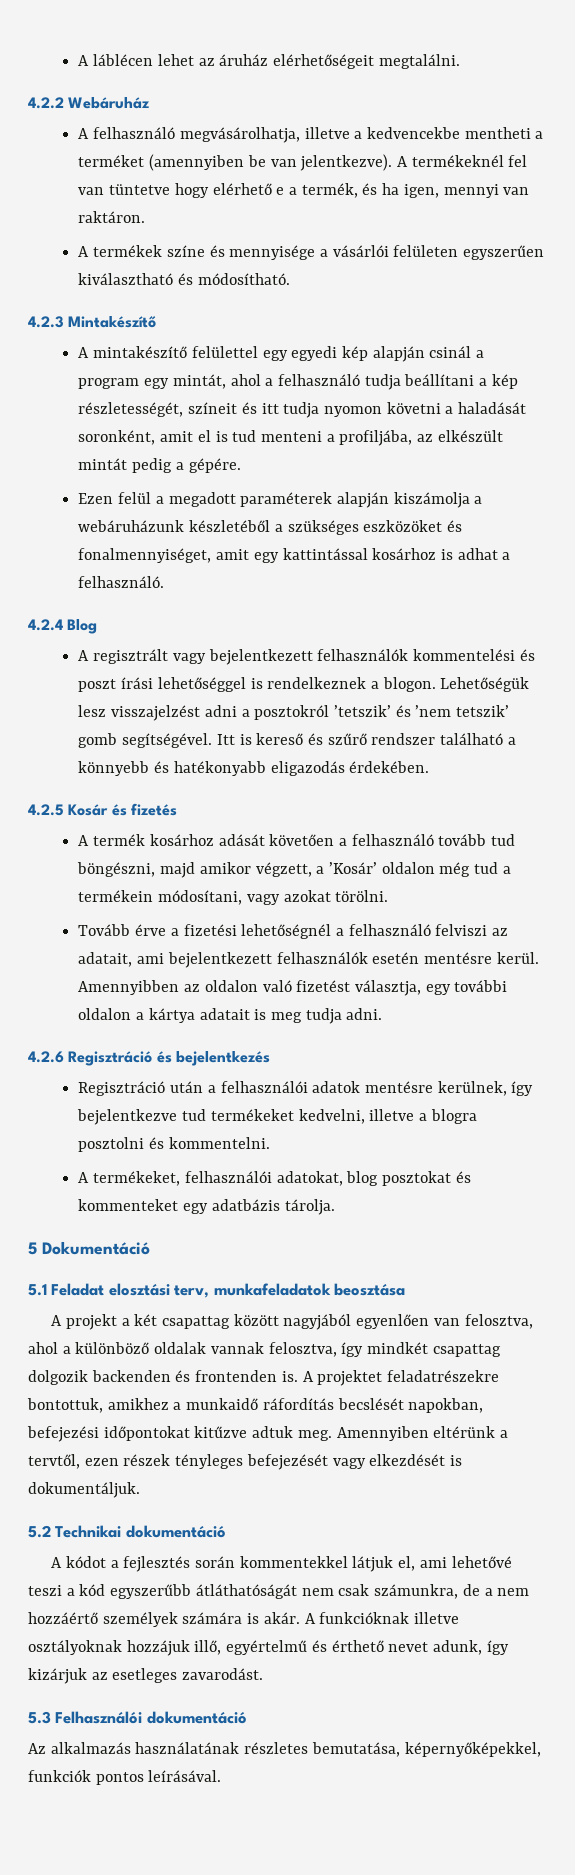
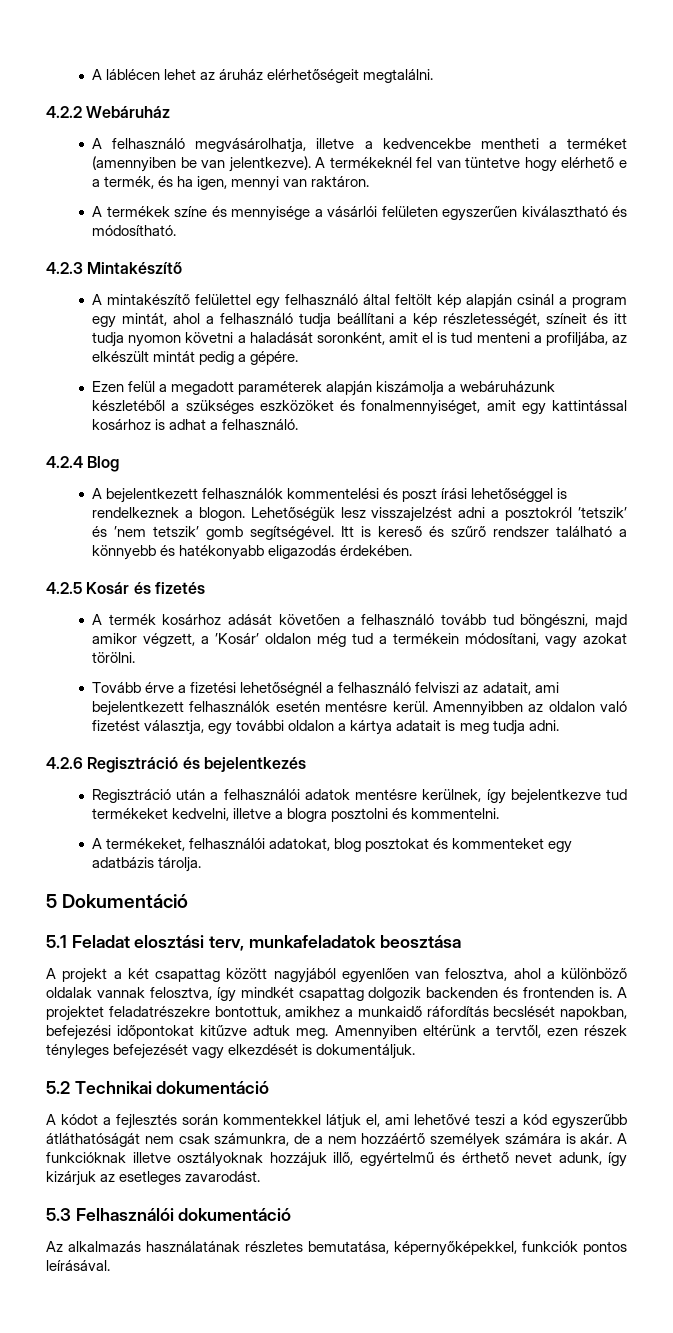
- A mintakészítő felülettel egy egyedi kép alapján csinál a program egy mintát, ahol a felhasználó tudja beállítani a kép részletességét, színeit és itt tudja nyomon követni a haladását soronként, amit el is tud menteni a profiljába, az elkészült mintát pedig a gépére.
+ A mintakészítő felülettel egy felhasználó által feltölt kép alapján csinál a program egy mintát, ahol a felhasználó tudja beállítani a kép részletességét, színeit és itt tudja nyomon követni a haladását soronként, amit el is tud menteni a profiljába, az elkészült mintát pedig a gépére.
- A regisztrált vagy bejelentkezett felhasználók kommentelési és poszt írási lehetőséggel is rendelkeznek a blogon.
+ A bejelentkezett felhasználók kommentelési és poszt írási lehetőséggel is rendelkeznek a blogon.

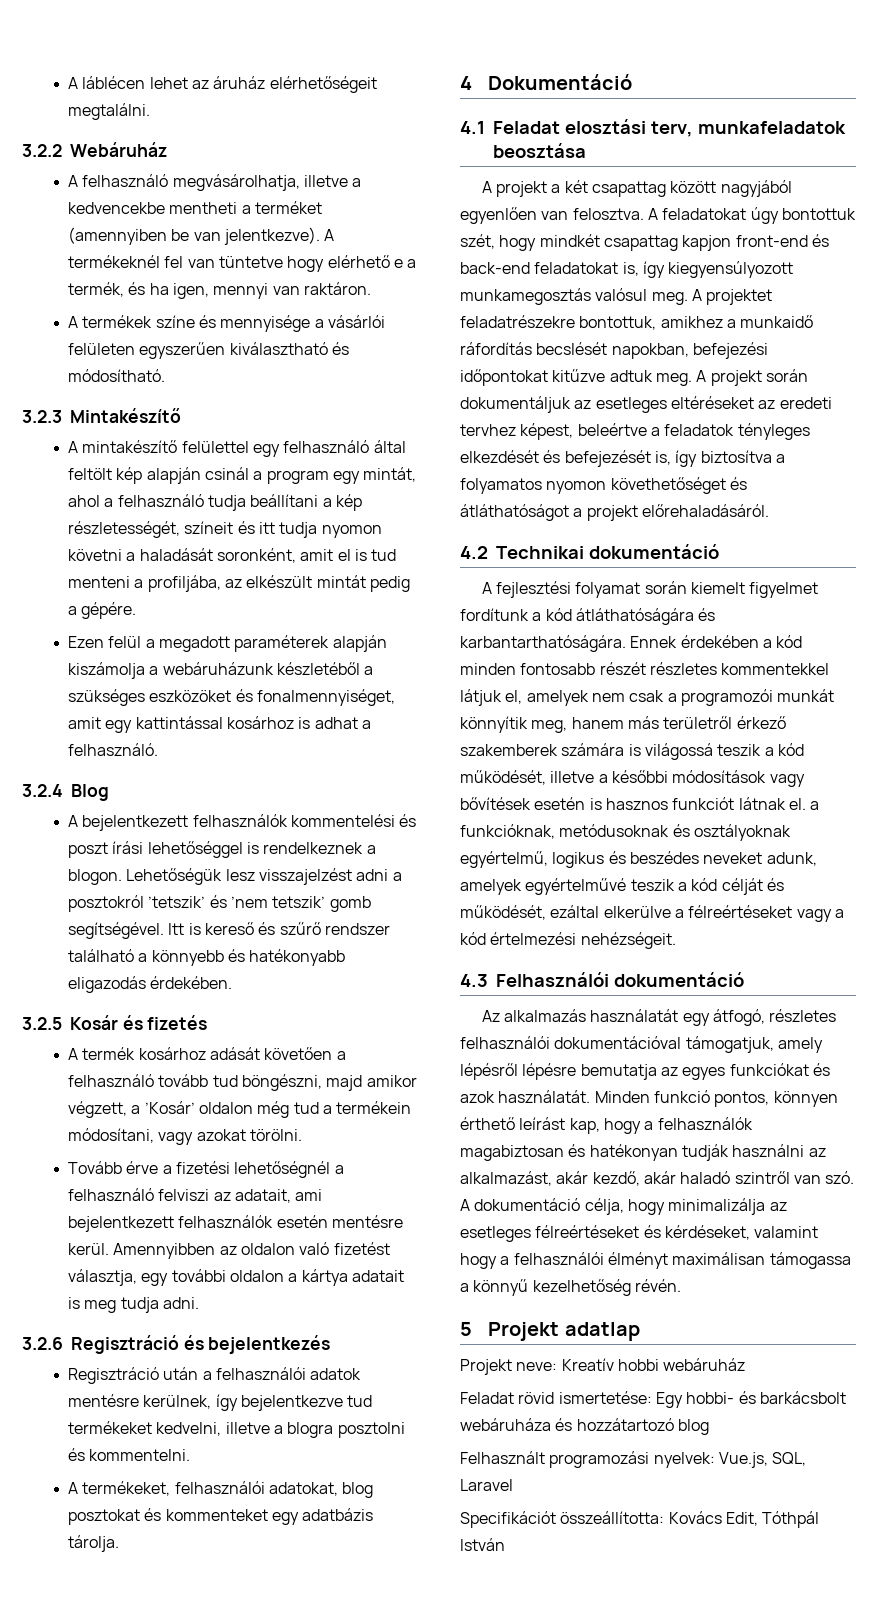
- 4.2.2 Webáruház
+ 3.2.2 Webáruház
- 4.2.3 Mintakészítő
+ 3.2.3 Mintakészítő
- 4.2.4 Blog
+ 3.2.4 Blog
- 4.2.5 Kosár és fizetés
+ 3.2.5 Kosár és fizetés
- 4.2.6 Regisztráció és bejelentkezés
+ 3.2.6 Regisztráció és bejelentkezés
- 5 Dokumentáció
+ 4 Dokumentáció
- 5.1 Feladat elosztási terv, munkafeladatok beosztása
+ 4.1 Feladat elosztási terv, munkafeladatok beosztása
- A projekt a két csapattag között nagyjából egyenlően van felosztva, ahol a különböző oldalak vannak felosztva, így mindkét csapattag dolgozik backenden és frontenden is.
+ A projekt a két csapattag között nagyjából egyenlően van felosztva. A feladatokat úgy bontottuk szét, hogy mindkét csapattag kapjon front-end és back-end feladatokat is, így kiegyensúlyozott munkamegosztás valósul meg.
- Amennyiben eltérünk a tervtől, ezen részek tényleges befejezését vagy elkezdését is dokumentáljuk.
- 5.2 Technikai dokumentáció
- A kódot a fejlesztés során kommentekkel látjuk el, ami lehetővé teszi a kód egyszerűbb átláthatóságát nem csak számunkra, de a nem hozzáértő személyek számára is akár. A funkcióknak illetve osztályoknak hozzájuk illő, egyértelmű és érthető nevet adunk, így kizárjuk az esetleges zavarodást.
- 5.3 Felhasználói dokumentáció
- Az alkalmazás használatának részletes bemutatása, képernyőképekkel, funkciók pontos leírásával.
+ A projekt során dokumentáljuk az esetleges eltéréseket az eredeti tervhez képest, beleértve a feladatok tényleges elkezdését és befejezését is, így biztosítva a folyamatos nyomon követhetőséget és átláthatóságot a projekt előrehaladásáról.
+ 4.2 Technikai dokumentáció
+ A fejlesztési folyamat során kiemelt figyelmet fordítunk a kód átláthatóságára és karbantarthatóságára. Ennek érdekében a kód minden fontosabb részét részletes kommentekkel látjuk el, amelyek nem csak a programozói munkát könnyítik meg, hanem más területről érkező szakemberek számára is világossá teszik a kód működését, illetve a későbbi módosítások vagy bővítések esetén is hasznos funkciót látnak el. a funkcióknak, metódusoknak és osztályoknak egyértelmű, logikus és beszédes neveket adunk, amelyek egyértelművé teszik a kód célját és működését, ezáltal elkerülve a félreértéseket vagy a kód értelmezési nehézségeit.
+ 4.3 Felhasználói dokumentáció
+ Az alkalmazás használatát egy átfogó, részletes felhasználói dokumentációval támogatjuk, amely lépésről lépésre bemutatja az egyes funkciókat és azok használatát. Minden funkció pontos, könnyen érthető leírást kap, hogy a felhasználók magabiztosan és hatékonyan tudják használni az alkalmazást, akár kezdő, akár haladó szintről van szó. A dokumentáció célja, hogy minimalizálja az esetleges félreértéseket és kérdéseket, valamint hogy a felhasználói élményt maximálisan támogassa a könnyű kezelhetőség révén.
+ 5 Projekt adatlap
+ Projekt neve: Kreatív hobbi webáruház
+ Feladat rövid ismertetése: Egy hobbi- és barkácsbolt webáruháza és hozzátartozó blog
+ Felhasznált programozási nyelvek: Vue.js, SQL, Laravel
+ Specifikációt összeállította: Kovács Edit, Tóthpál István

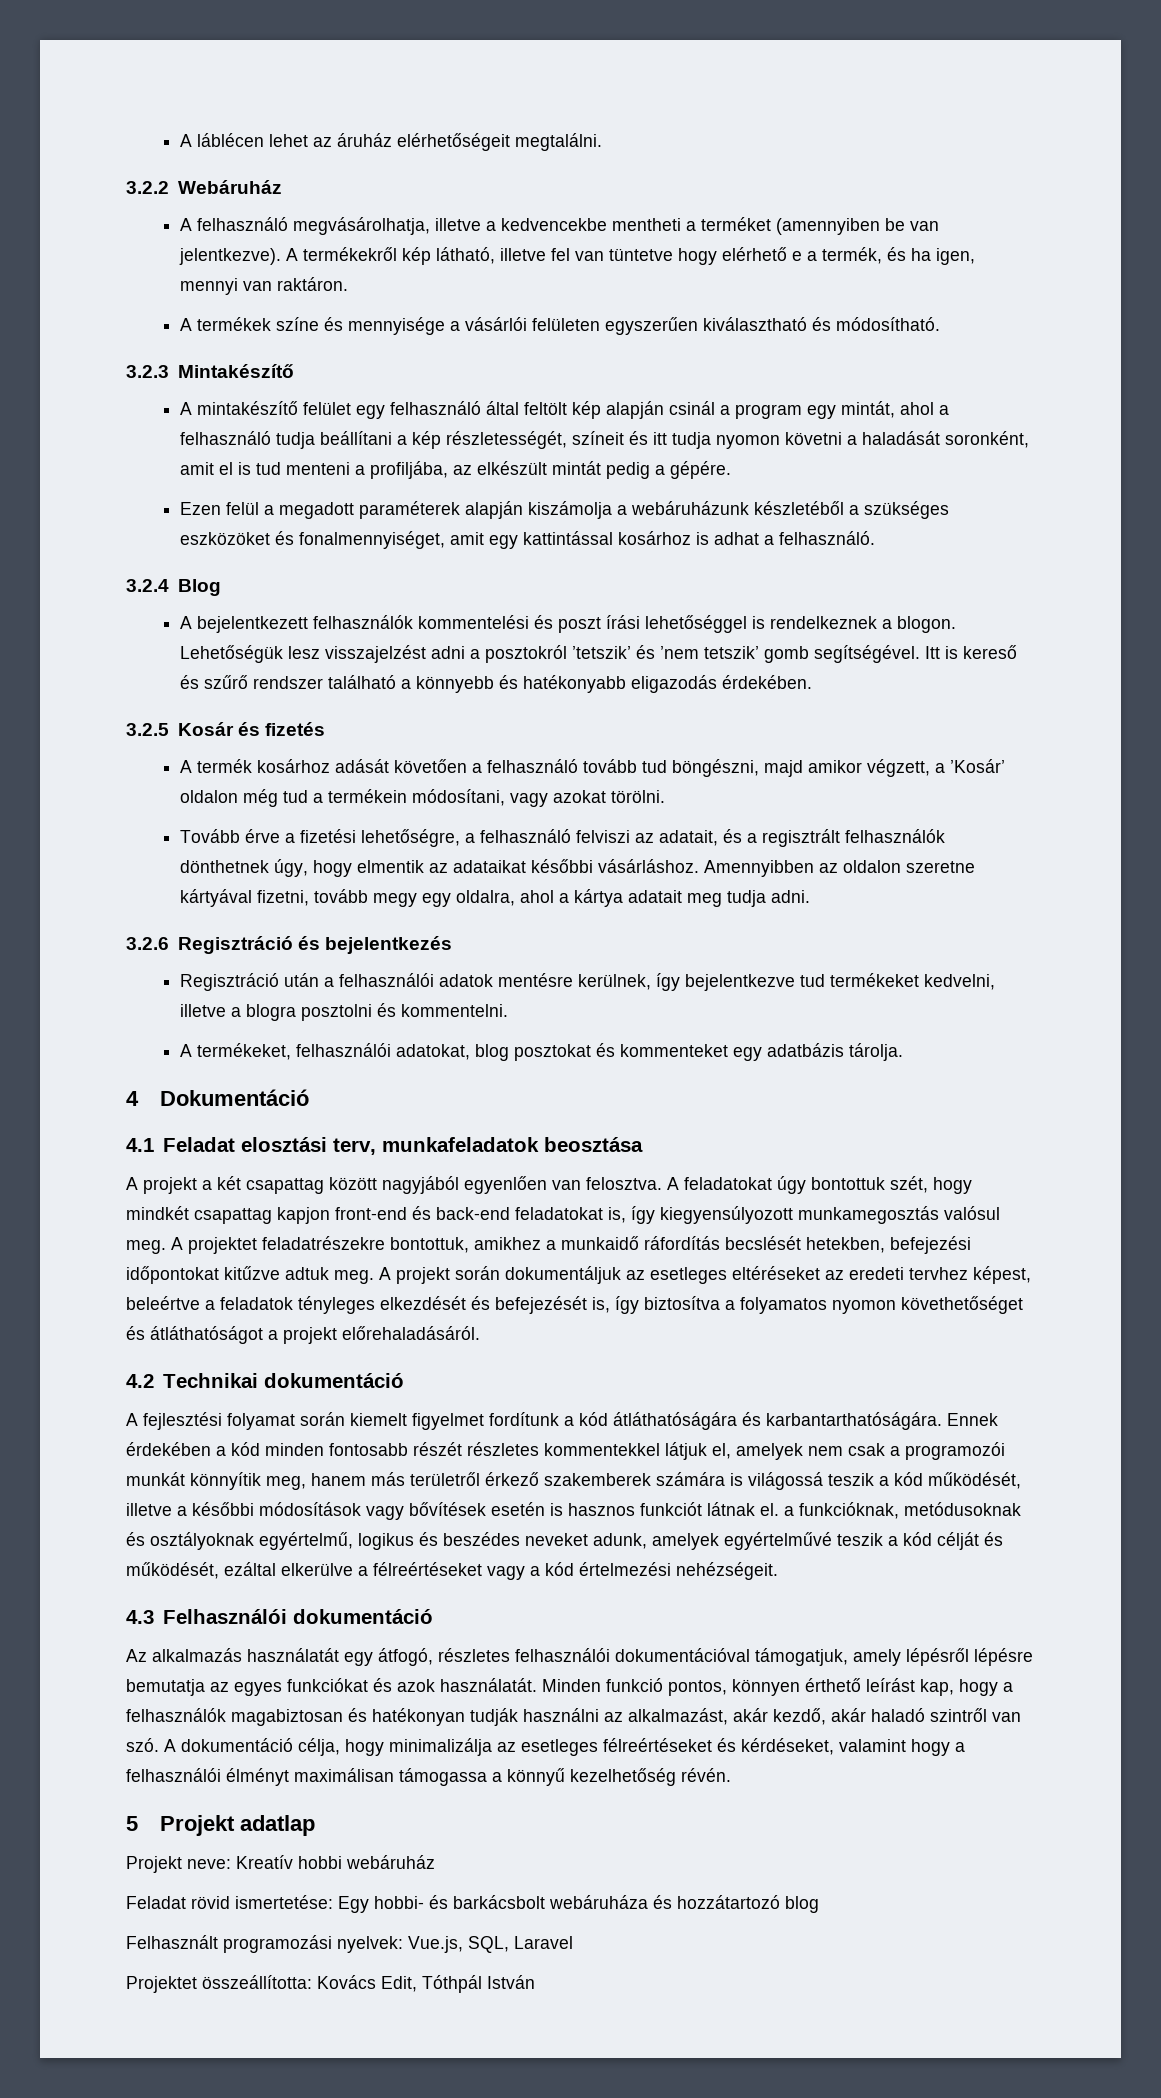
- A termékeknél fel van tüntetve hogy elérhető e a termék, és ha igen, mennyi van raktáron.
+ A termékekről kép látható, illetve fel van tüntetve hogy elérhető e a termék, és ha igen, mennyi van raktáron.
- A mintakészítő felülettel egy felhasználó által feltölt kép alapján csinál a program egy mintát, ahol a felhasználó tudja beállítani a kép részletességét, színeit és itt tudja nyomon követni a haladását soronként, amit el is tud menteni a profiljába, az elkészült mintát pedig a gépére.
+ A mintakészítő felület egy felhasználó által feltölt kép alapján csinál a program egy mintát, ahol a felhasználó tudja beállítani a kép részletességét, színeit és itt tudja nyomon követni a haladását soronként, amit el is tud menteni a profiljába, az elkészült mintát pedig a gépére.
- Tovább érve a fizetési lehetőségnél a felhasználó felviszi az adatait, ami bejelentkezett felhasználók esetén mentésre kerül. Amennyibben az oldalon való fizetést választja, egy további oldalon a kártya adatait is meg tudja adni.
+ Tovább érve a fizetési lehetőségre, a felhasználó felviszi az adatait, és a regisztrált felhasználók dönthetnek úgy, hogy elmentik az adataikat későbbi vásárláshoz. Amennyibben az oldalon szeretne kártyával fizetni, tovább megy egy oldalra, ahol a kártya adatait meg tudja adni.
- A projektet feladatrészekre bontottuk, amikhez a munkaidő ráfordítás becslését napokban, befejezési időpontokat kitűzve adtuk meg.
+ A projektet feladatrészekre bontottuk, amikhez a munkaidő ráfordítás becslését hetekben, befejezési időpontokat kitűzve adtuk meg.
- Specifikációt összeállította: Kovács Edit, Tóthpál István
+ Projektet összeállította: Kovács Edit, Tóthpál István

